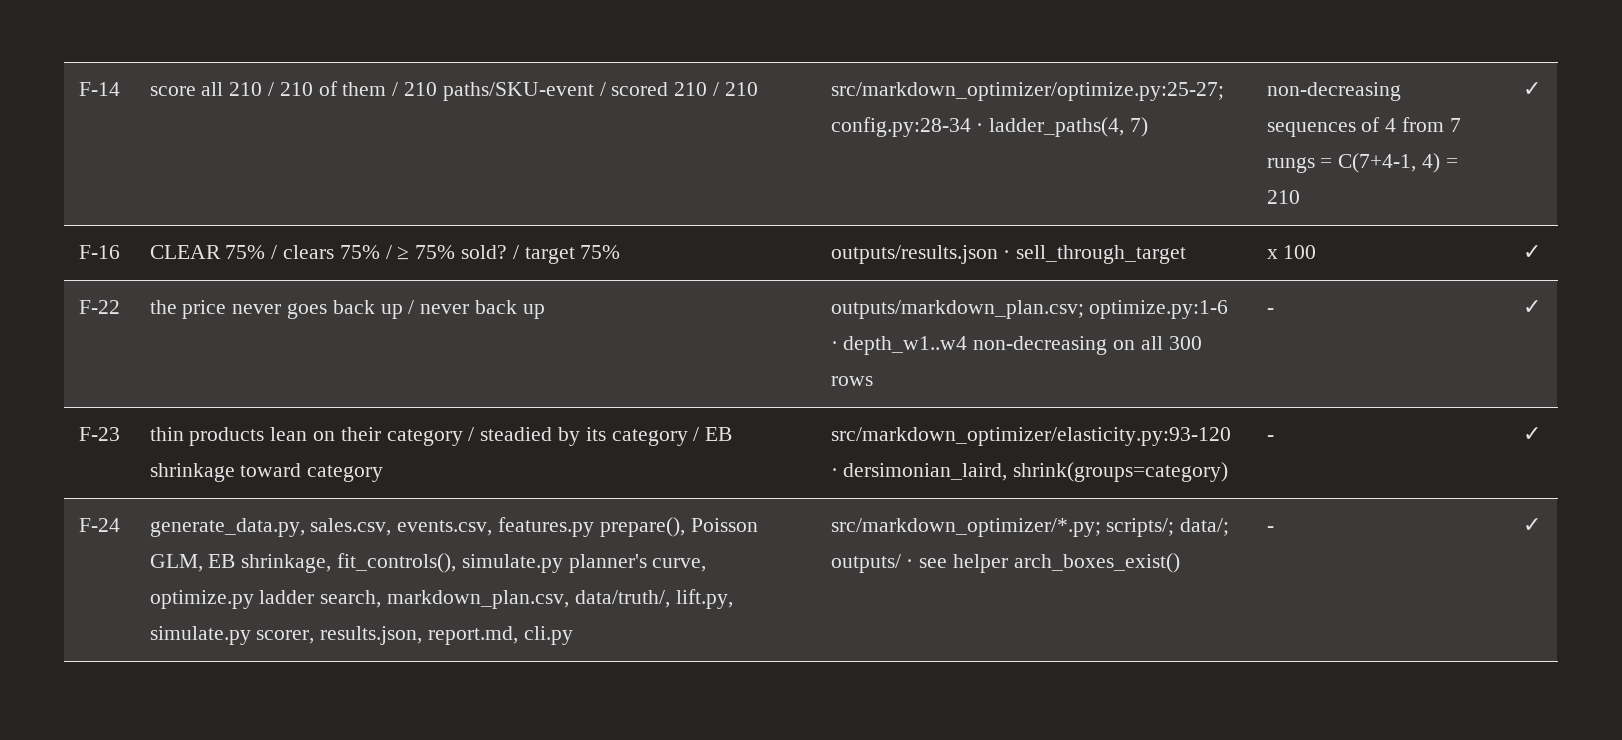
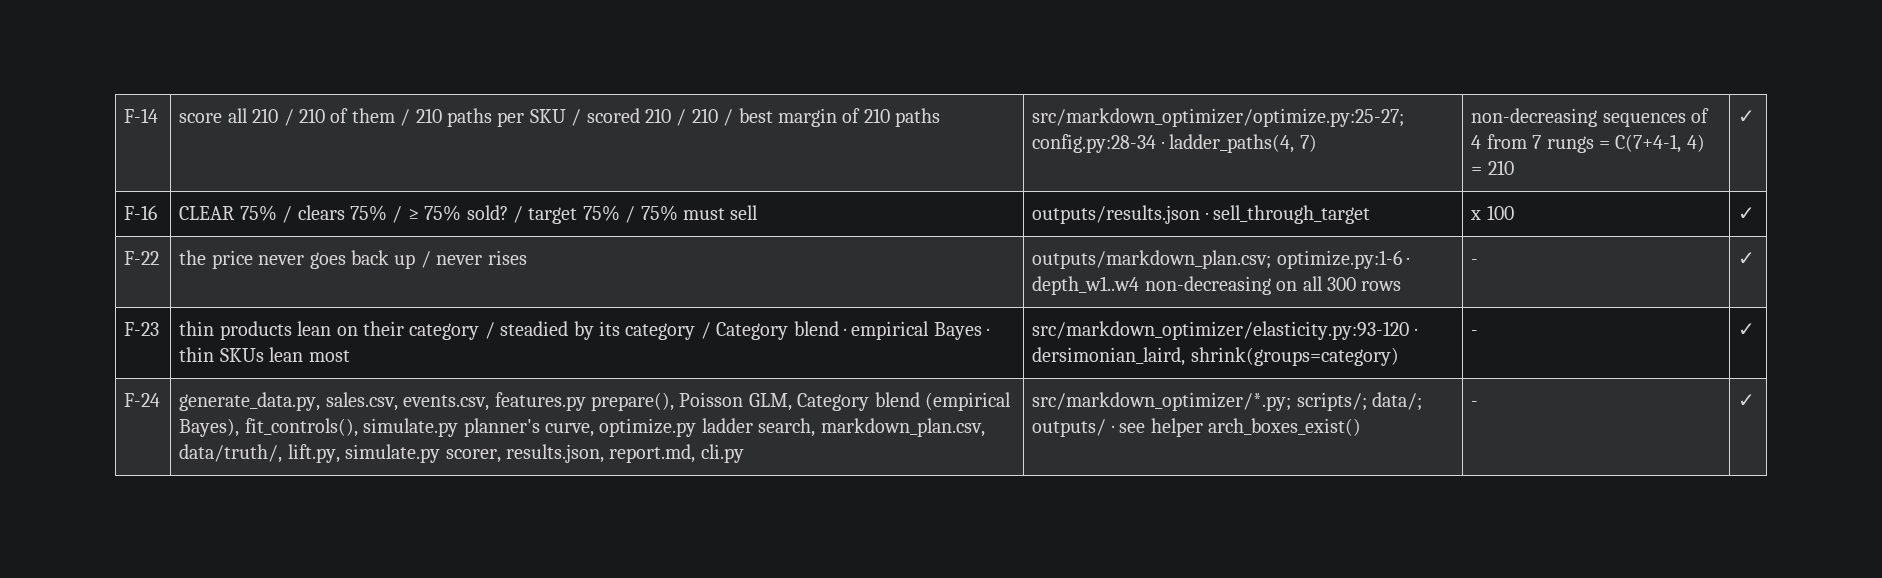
- score all 210 / 210 of them / 210 paths/SKU-event / scored 210 / 210
+ score all 210 / 210 of them / 210 paths per SKU / scored 210 / 210 / best margin of 210 paths
- F-16 | CLEAR 75% / clears 75% / ≥ 75% sold? / target 75% | outputs/results.json · sell_through_target | x 100 | ✓
+ F-16 | CLEAR 75% / clears 75% / ≥ 75% sold? / target 75% / 75% must sell | outputs/results.json · sell_through_target | x 100 | ✓
- F-22 | the price never goes back up / never back up | outputs/markdown_plan.csv; optimize.py:1-6 · depth_w1..w4 non-decreasing on all 300 rows | - | ✓
+ F-22 | the price never goes back up / never rises | outputs/markdown_plan.csv; optimize.py:1-6 · depth_w1..w4 non-decreasing on all 300 rows | - | ✓
- F-23 | thin products lean on their category / steadied by its category / EB shrinkage toward category | src/markdown_optimizer/elasticity.py:93-120 · dersimonian_laird, shrink(groups=category) | - | ✓
+ F-23 | thin products lean on their category / steadied by its category / Category blend · empirical Bayes · thin SKUs lean most | src/markdown_optimizer/elasticity.py:93-120 · dersimonian_laird, shrink(groups=category) | - | ✓
- F-24 | generate_data.py, sales.csv, events.csv, features.py prepare(), Poisson GLM, EB shrinkage, fit_controls(), simulate.py planner's curve, optimize.py ladder search, markdown_plan.csv, data/truth/, lift.py, simulate.py scorer, results.json, report.md, cli.py | src/markdown_optimizer/*.py; scripts/; data/; outputs/ · see helper arch_boxes_exist() | - | ✓
+ F-24 | generate_data.py, sales.csv, events.csv, features.py prepare(), Poisson GLM, Category blend (empirical Bayes), fit_controls(), simulate.py planner's curve, optimize.py ladder search, markdown_plan.csv, data/truth/, lift.py, simulate.py scorer, results.json, report.md, cli.py | src/markdown_optimizer/*.py; scripts/; data/; outputs/ · see helper arch_boxes_exist() | - | ✓

